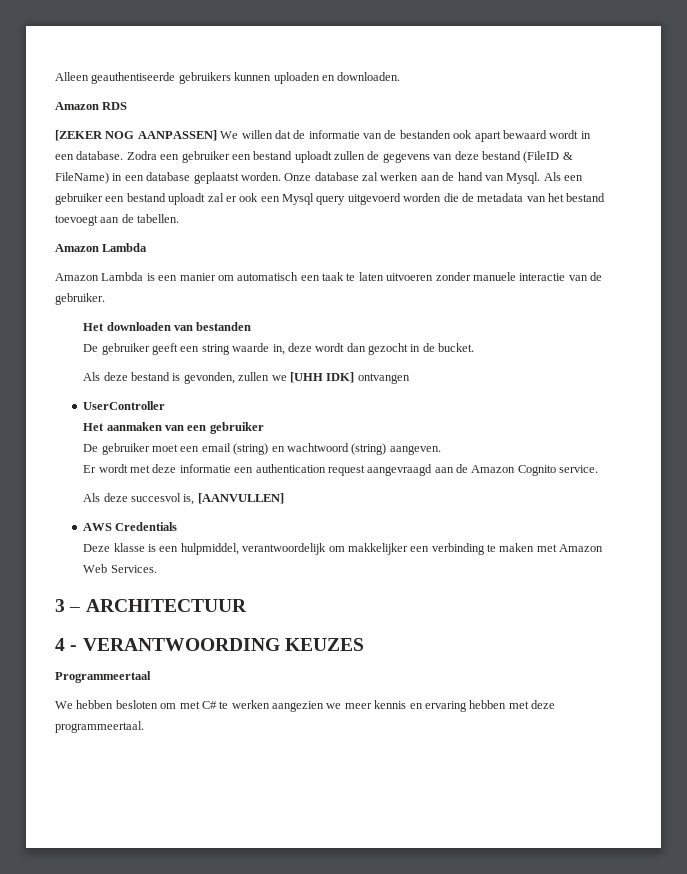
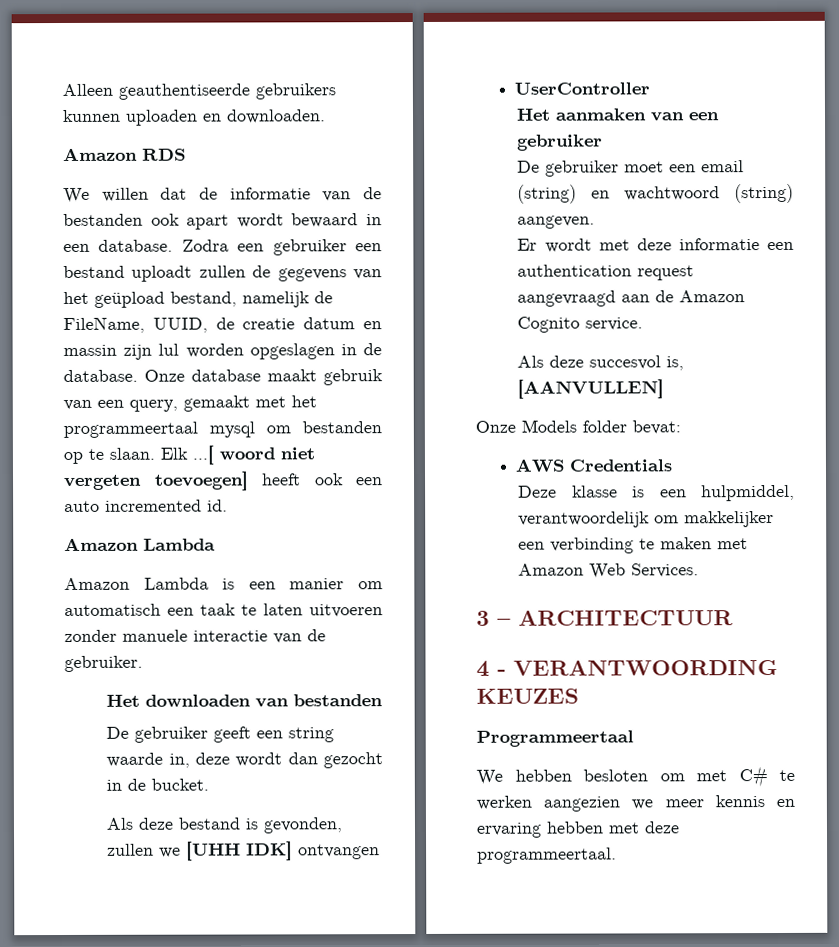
- [ZEKER NOG AANPASSEN] We willen dat de informatie van de bestanden ook apart bewaard wordt in een database.
+ We willen dat de informatie van de bestanden ook apart wordt bewaard in een database.
- Zodra een gebruiker een bestand uploadt zullen de gegevens van deze bestand (FileID & FileName) in een database geplaatst worden. Onze database zal werken aan de hand van Mysql. Als een gebruiker een bestand uploadt zal er ook een Mysql query uitgevoerd worden die de metadata van het bestand toevoegt aan de tabellen.
+ Zodra een gebruiker een bestand uploadt zullen de gegevens van het geüpload bestand, namelijk de FileName, UUID, de creatie datum en massin zijn lul worden opgeslagen in de database. Onze database maakt gebruik van een query, gemaakt met het programmeertaal mysql om bestanden op te slaan. Elk ...[ woord niet vergeten toevoegen] heeft ook een auto incremented id.
+ Onze Models folder bevat:

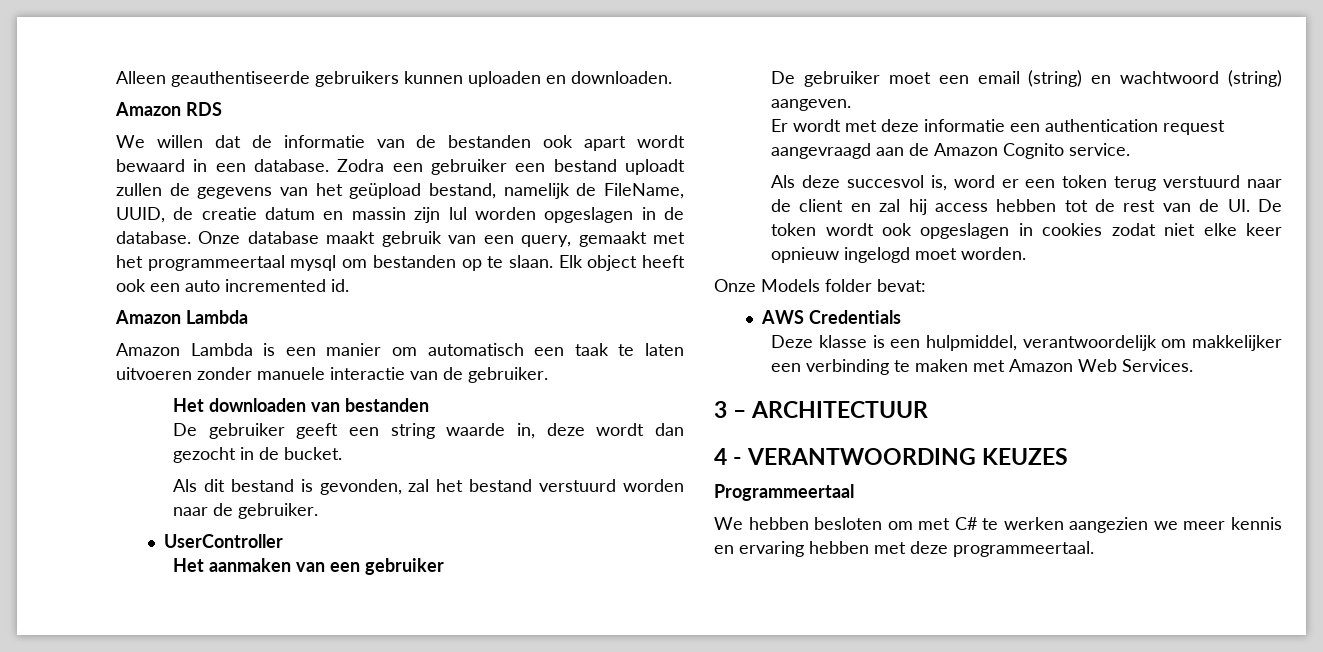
- Elk ...[ woord niet vergeten toevoegen] heeft ook een auto incremented id.
+ Elk object heeft ook een auto incremented id.
- Als deze bestand is gevonden, zullen we [UHH IDK] ontvangen
+ Als dit bestand is gevonden, zal het bestand verstuurd worden naar de gebruiker.
- Als deze succesvol is, [AANVULLEN]
+ Als deze succesvol is, word er een token terug verstuurd naar de client en zal hij access hebben tot de rest van de UI. De token wordt ook opgeslagen in cookies zodat niet elke keer opnieuw ingelogd moet worden.

